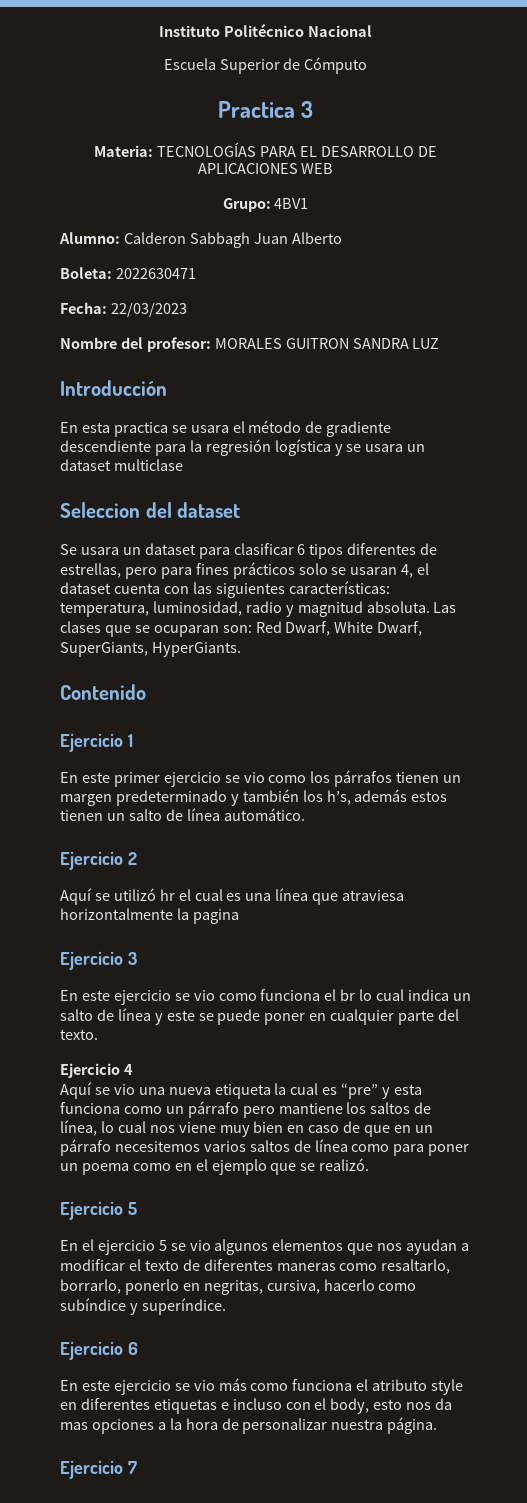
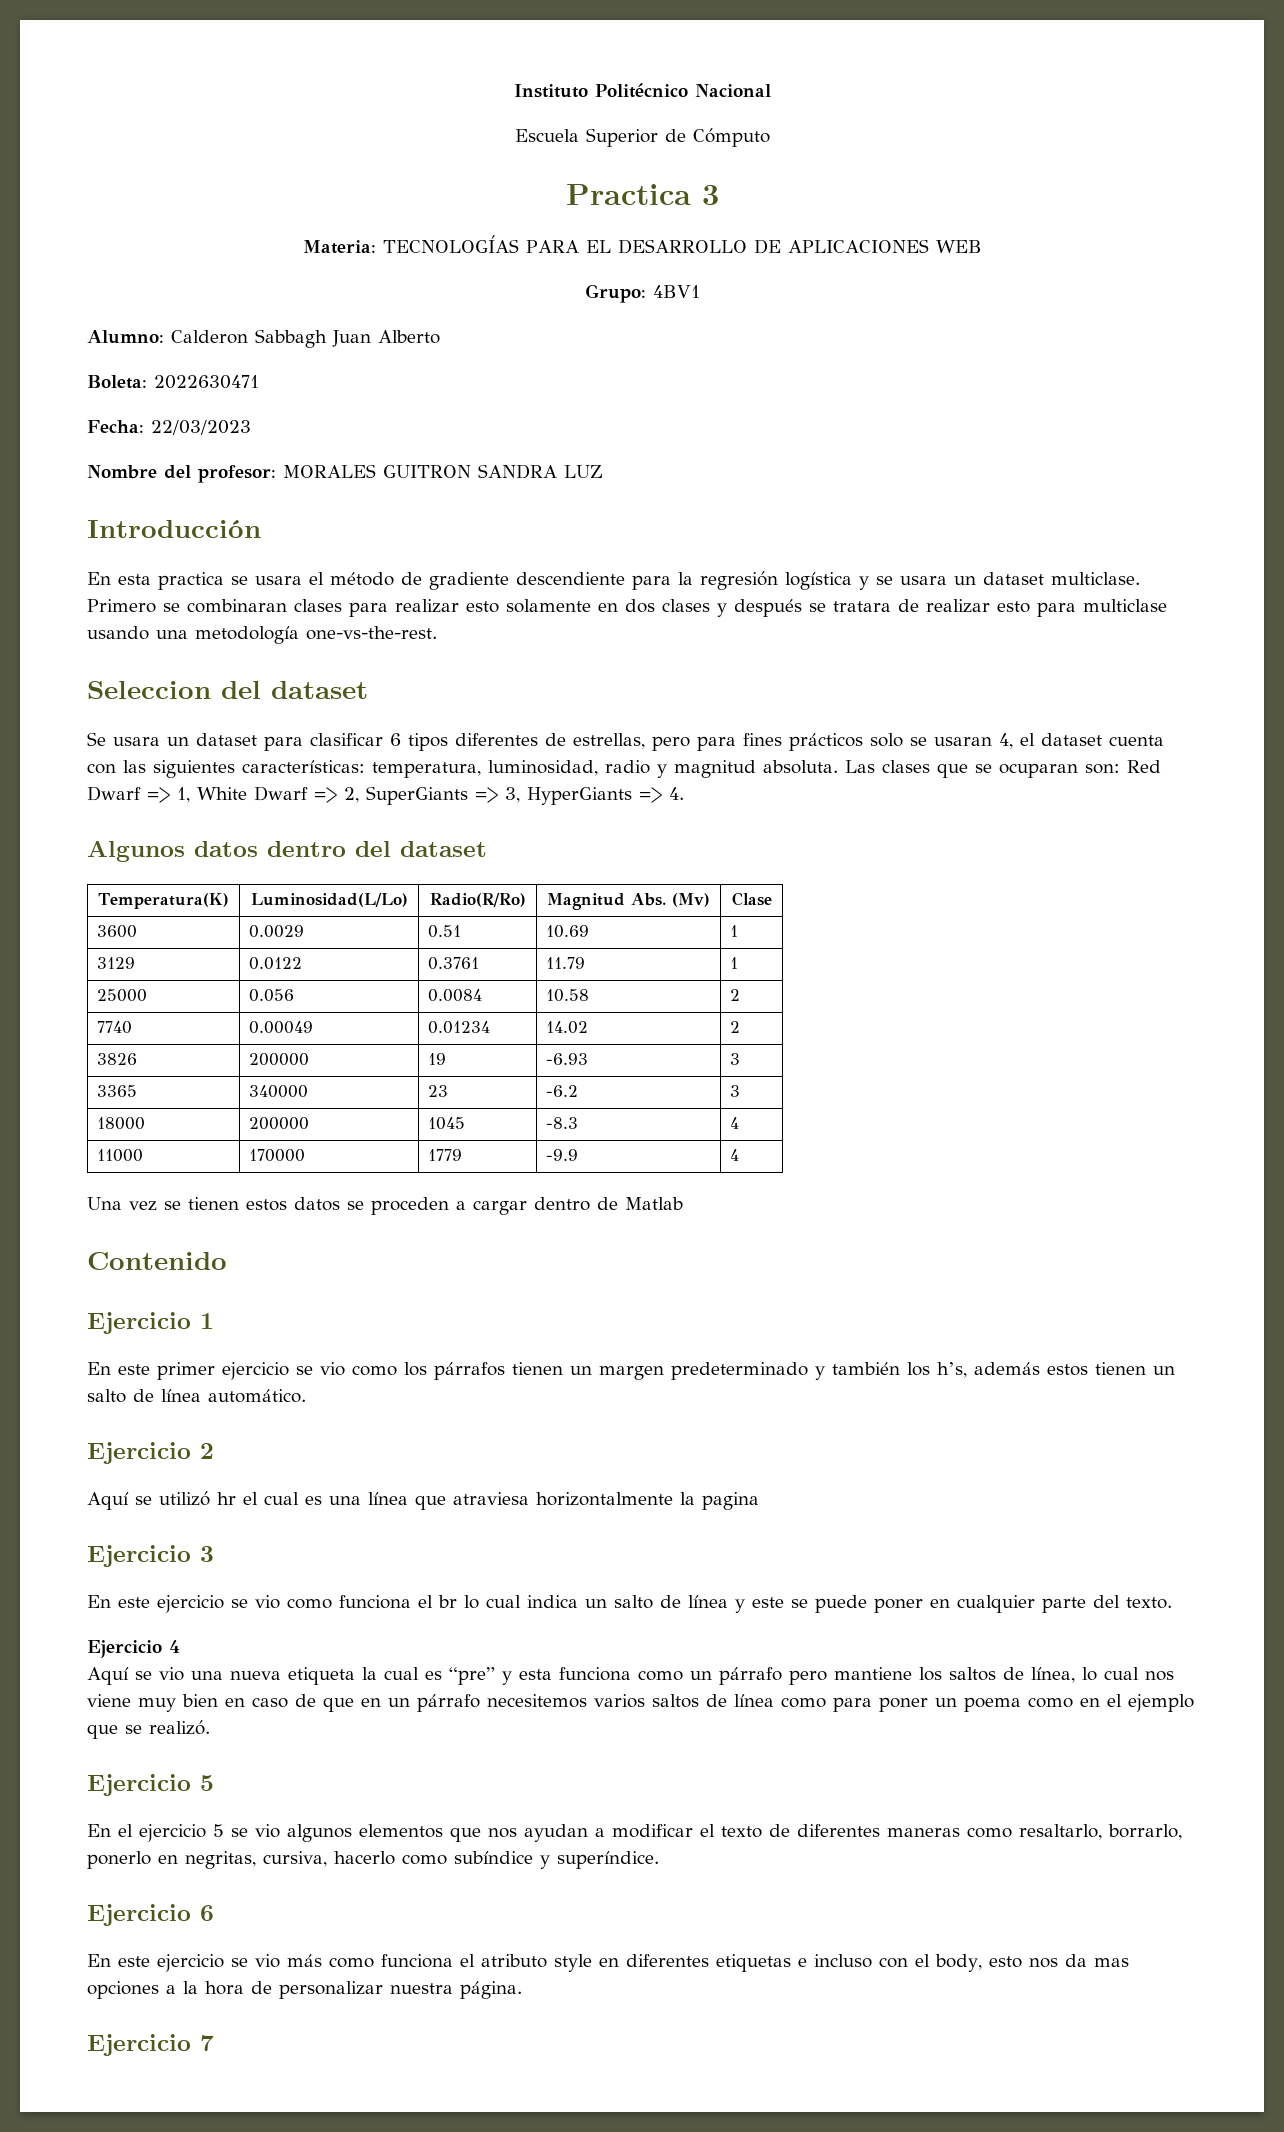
- En esta practica se usara el método de gradiente descendiente para la regresión logística y se usara un dataset multiclase
+ En esta practica se usara el método de gradiente descendiente para la regresión logística y se usara un dataset multiclase. Primero se combinaran clases para realizar esto solamente en dos clases y después se tratara de realizar esto para multiclase usando una metodología one-vs-the-rest.
- Las clases que se ocuparan son: Red Dwarf, White Dwarf, SuperGiants, HyperGiants.
+ Las clases que se ocuparan son: Red Dwarf => 1, White Dwarf => 2, SuperGiants => 3, HyperGiants => 4.
+ Algunos datos dentro del dataset
+ Temperatura(K) | Luminosidad(L/Lo) | Radio(R/Ro) | Magnitud Abs. (Mv) | Clase
+ 3600 | 0.0029 | 0.51 | 10.69 | 1
+ 3129 | 0.0122 | 0.3761 | 11.79 | 1
+ 25000 | 0.056 | 0.0084 | 10.58 | 2
+ 7740 | 0.00049 | 0.01234 | 14.02 | 2
+ 3826 | 200000 | 19 | -6.93 | 3
+ 3365 | 340000 | 23 | -6.2 | 3
+ 18000 | 200000 | 1045 | -8.3 | 4
+ 11000 | 170000 | 1779 | -9.9 | 4
+ Una vez se tienen estos datos se proceden a cargar dentro de Matlab

